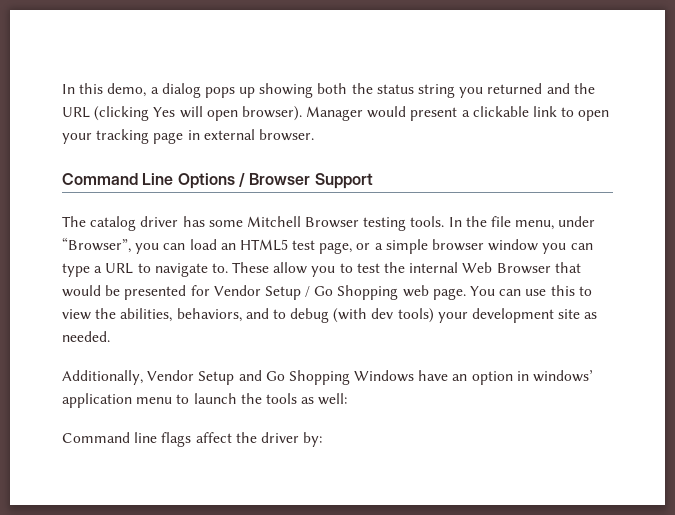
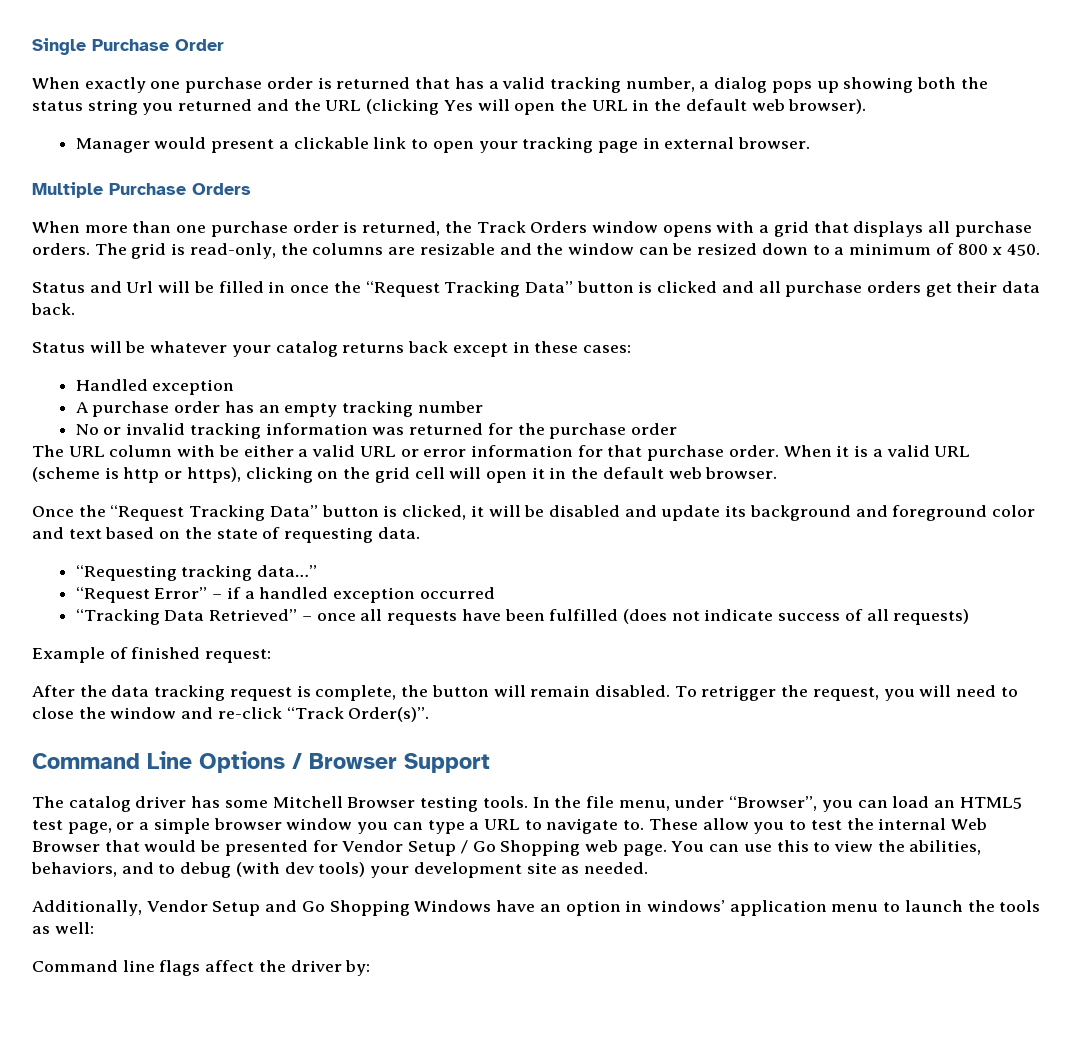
- In this demo, a dialog pops up showing both the status string you returned and the URL (clicking Yes will open browser). Manager would present a clickable link to open your tracking page in external browser.
+ Single Purchase Order
+ When exactly one purchase order is returned that has a valid tracking number, a dialog pops up showing both the status string you returned and the URL (clicking Yes will open the URL in the default web browser).
+ Manager would present a clickable link to open your tracking page in external browser.
+ Multiple Purchase Orders
+ When more than one purchase order is returned, the Track Orders window opens with a grid that displays all purchase orders. The grid is read-only, the columns are resizable and the window can be resized down to a minimum of 800 x 450.
+ Status and Url will be filled in once the “Request Tracking Data” button is clicked and all purchase orders get their data back.
+ Status will be whatever your catalog returns back except in these cases:
+ Handled exception
+ A purchase order has an empty tracking number
+ No or invalid tracking information was returned for the purchase order
+ The URL column with be either a valid URL or error information for that purchase order. When it is a valid URL (scheme is http or https), clicking on the grid cell will open it in the default web browser.
+ Once the “Request Tracking Data” button is clicked, it will be disabled and update its background and foreground color and text based on the state of requesting data.
+ “Requesting tracking data…”
+ “Request Error” – if a handled exception occurred
+ “Tracking Data Retrieved” – once all requests have been fulfilled (does not indicate success of all requests)
+ Example of finished request:
+ After the data tracking request is complete, the button will remain disabled. To retrigger the request, you will need to close the window and re-click “Track Order(s)”.

